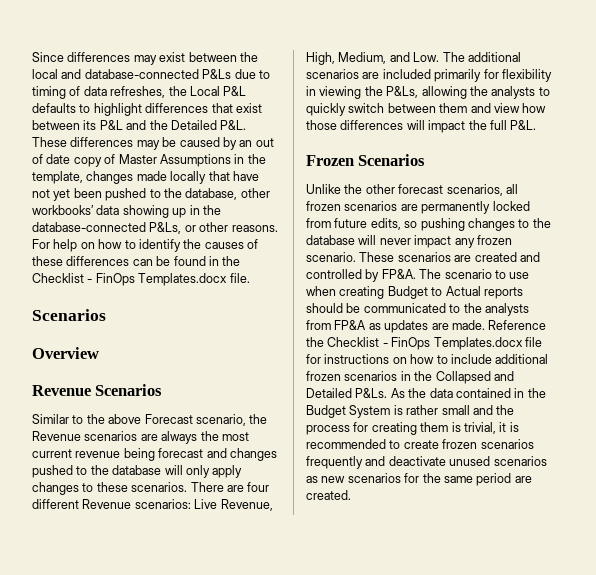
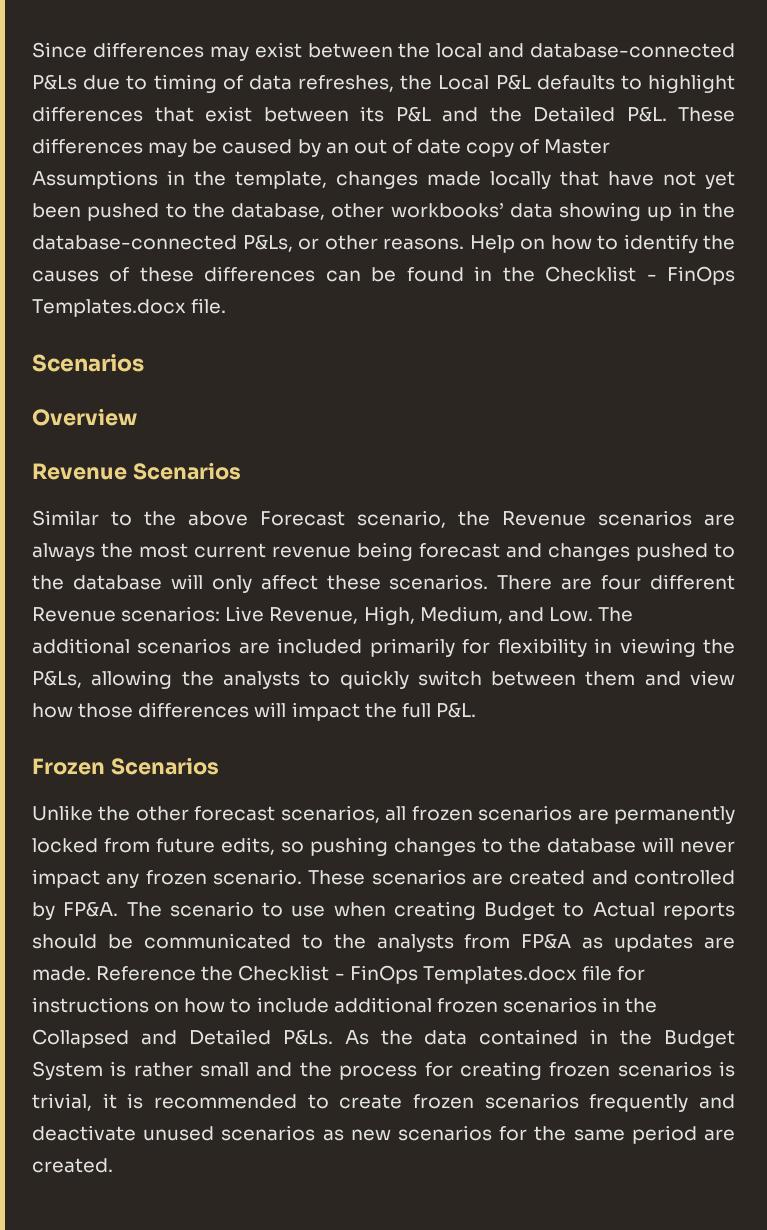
- For help on how to identify the causes of these differences can be found in the Checklist - FinOps Templates.docx file.
+ Help on how to identify the causes of these differences can be found in the Checklist - FinOps Templates.docx file.
- Similar to the above Forecast scenario, the Revenue scenarios are always the most current revenue being forecast and changes pushed to the database will only apply changes to these scenarios.
+ Similar to the above Forecast scenario, the Revenue scenarios are always the most current revenue being forecast and changes pushed to the database will only affect these scenarios.
- As the data contained in the Budget System is rather small and the process for creating them is trivial, it is recommended to create frozen scenarios frequently and deactivate unused scenarios as new scenarios for the same period are created.
+ As the data contained in the Budget System is rather small and the process for creating frozen scenarios is trivial, it is recommended to create frozen scenarios frequently and deactivate unused scenarios as new scenarios for the same period are created.

